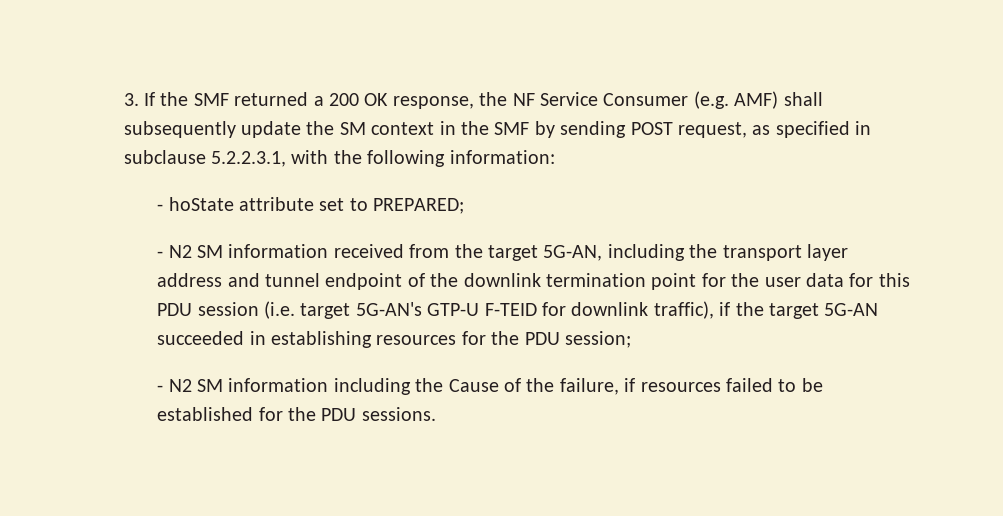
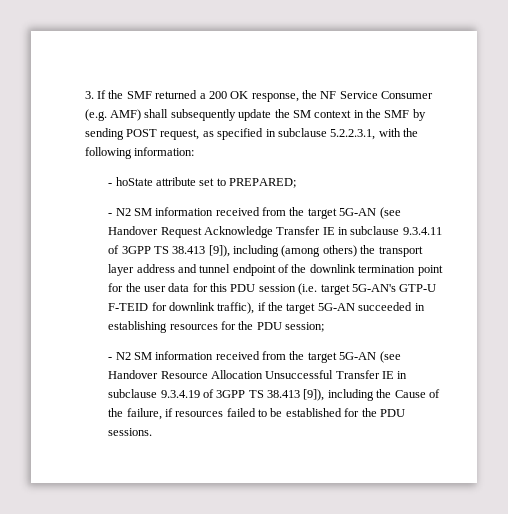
- - N2 SM information received from the target 5G-AN, including the transport layer address and tunnel endpoint of the downlink termination point for the user data for this PDU session (i.e. target 5G-AN's GTP-U F-TEID for downlink traffic), if the target 5G-AN succeeded in establishing resources for the PDU session;
+ - N2 SM information received from the target 5G-AN (see Handover Request Acknowledge Transfer IE in subclause 9.3.4.11 of 3GPP TS 38.413 [9]), including (among others) the transport layer address and tunnel endpoint of the downlink termination point for the user data for this PDU session (i.e. target 5G-AN's GTP-U F-TEID for downlink traffic), if the target 5G-AN succeeded in establishing resources for the PDU session;
- - N2 SM information including the Cause of the failure, if resources failed to be established for the PDU sessions.
+ - N2 SM information received from the target 5G-AN (see Handover Resource Allocation Unsuccessful Transfer IE in subclause 9.3.4.19 of 3GPP TS 38.413 [9]), including the Cause of the failure, if resources failed to be established for the PDU sessions.

